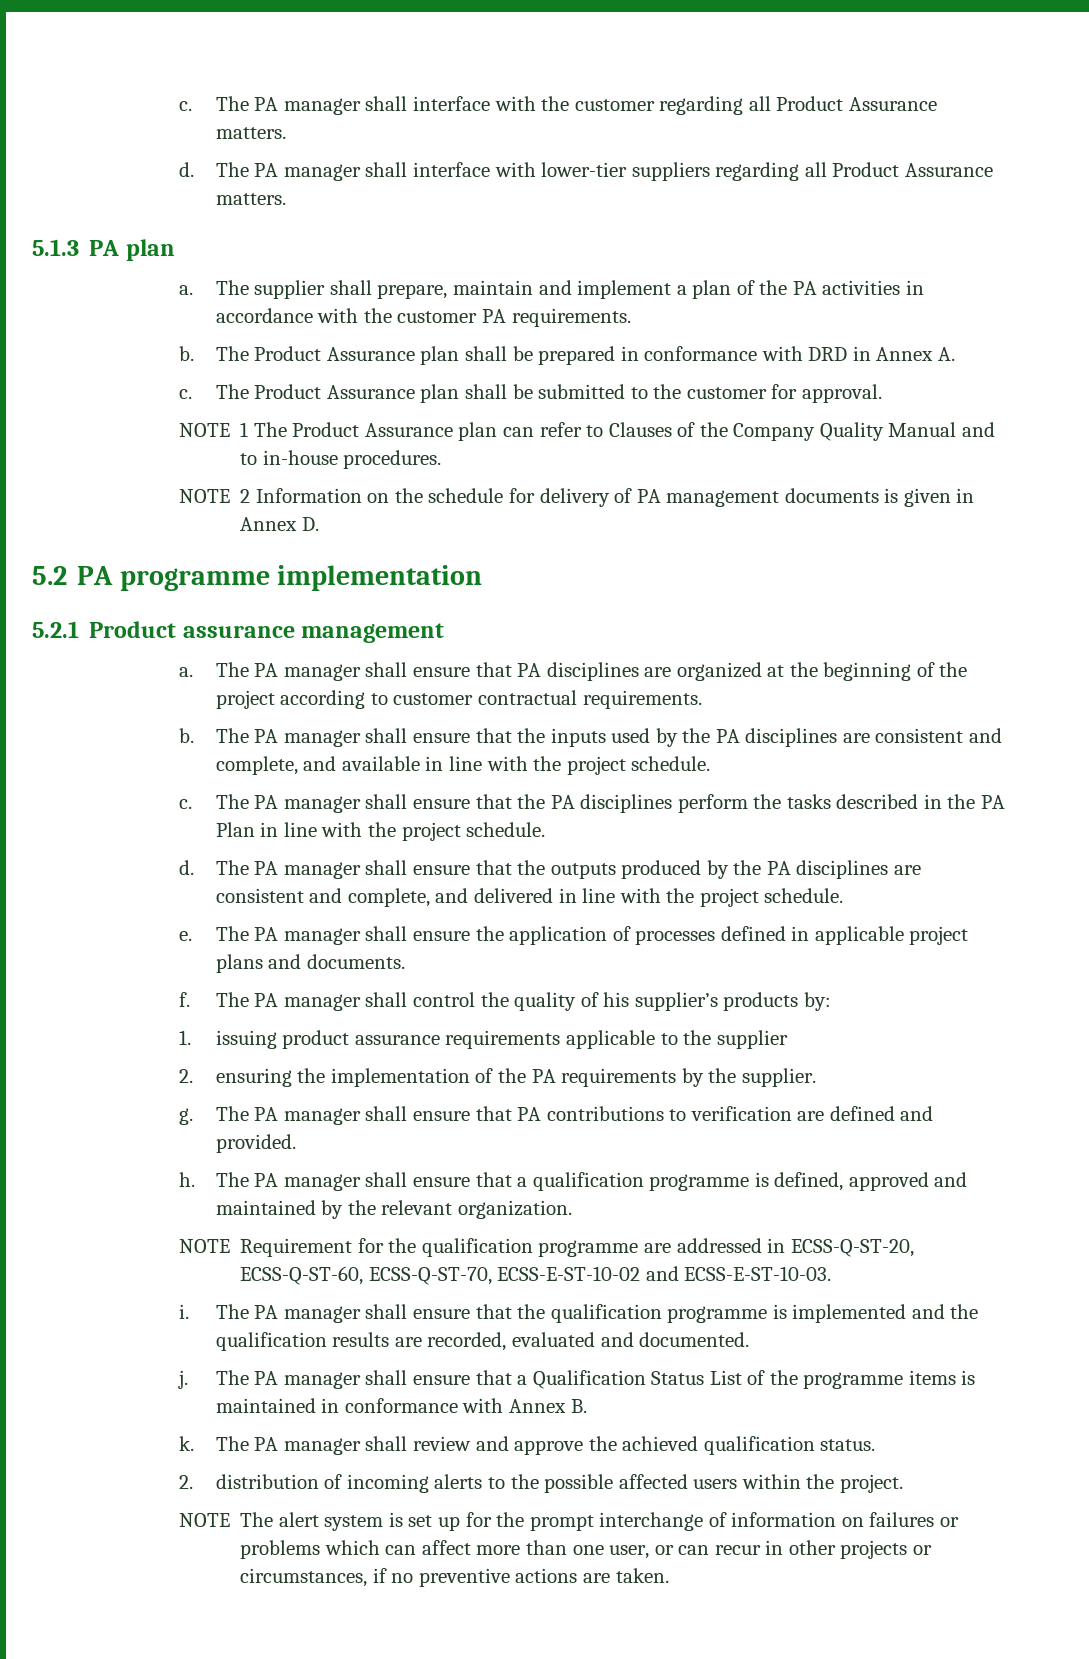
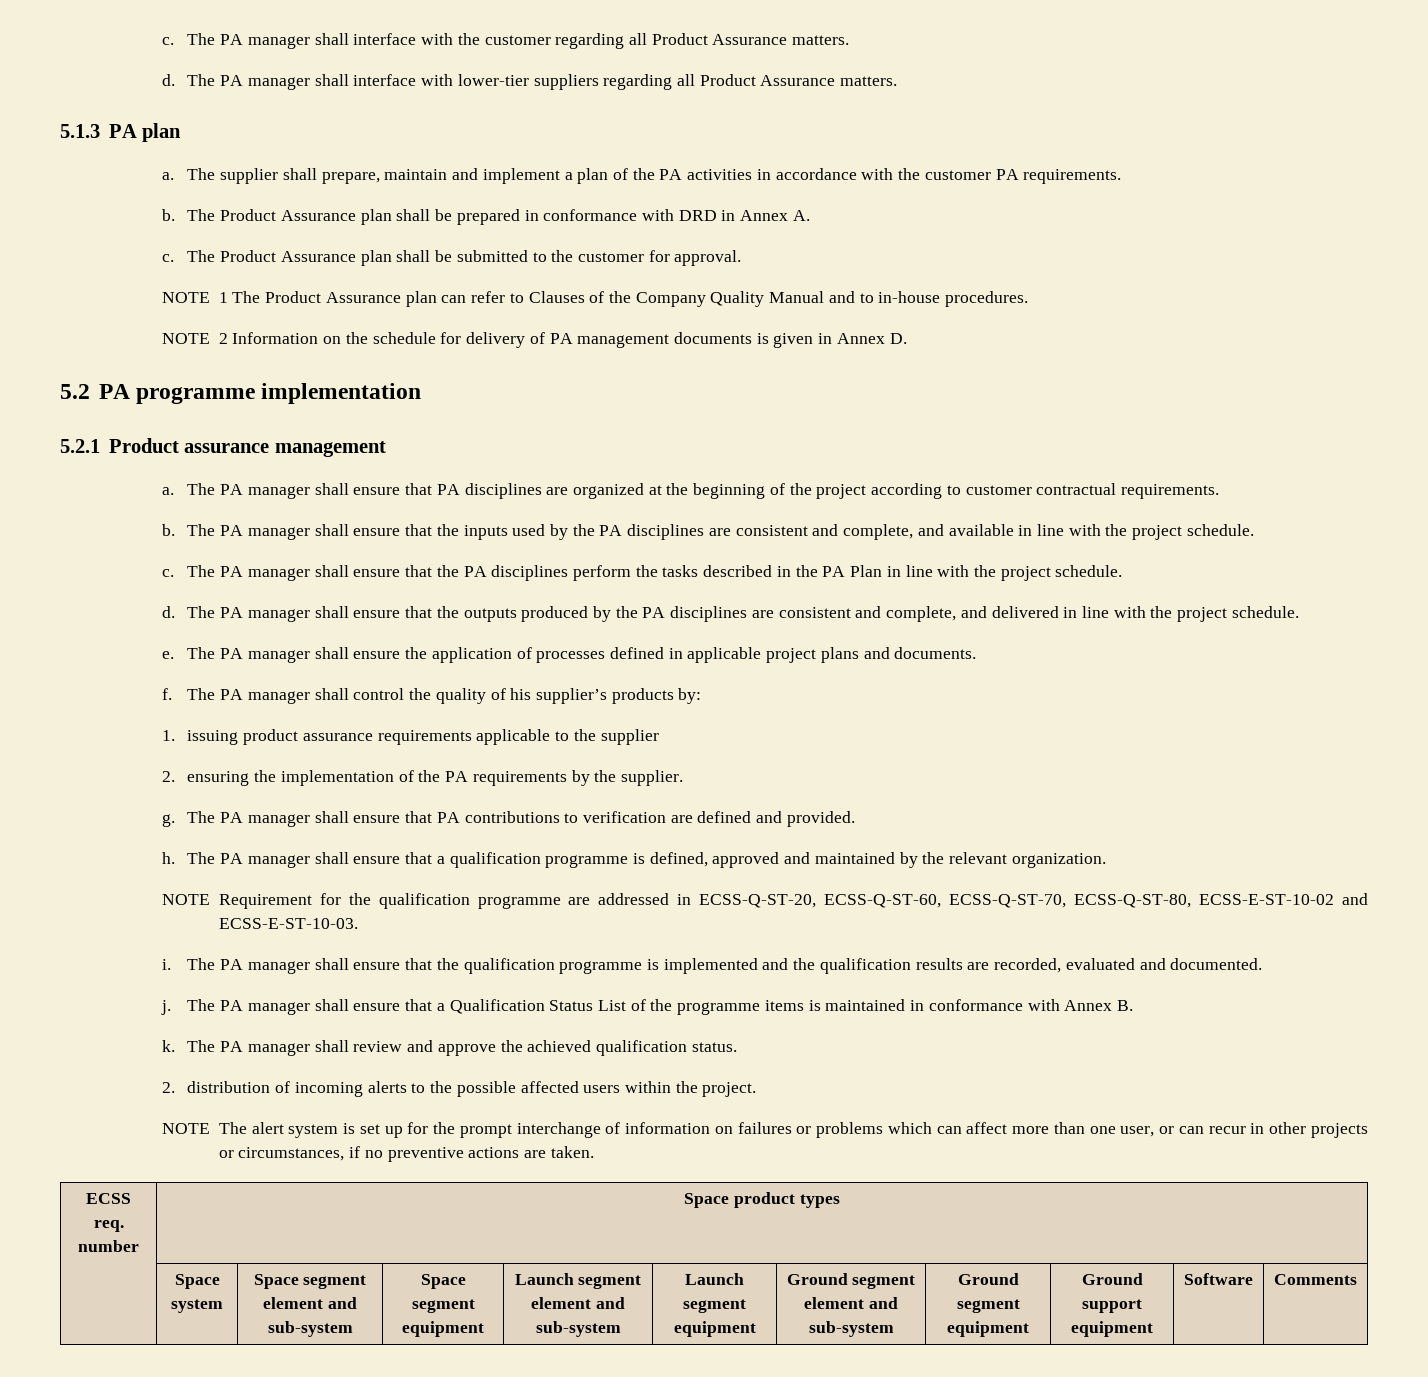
- NOTE Requirement for the qualification programme are addressed in ECSS-Q-ST-20, ECSS-Q-ST-60, ECSS-Q-ST-70, ECSS-E-ST-10-02 and ECSS-E-ST-10-03.
+ NOTE Requirement for the qualification programme are addressed in ECSS-Q-ST-20, ECSS-Q-ST-60, ECSS-Q-ST-70, ECSS-Q-ST-80, ECSS-E-ST-10-02 and ECSS-E-ST-10-03.
+ ECSS req. number | Space product types
+ | Space system | Space segment element and sub-system | Space segment equipment | Launch segment element and sub-system | Launch segment equipment | Ground segment element and sub-system | Ground segment equipment | Ground support equipment | Software | Comments

